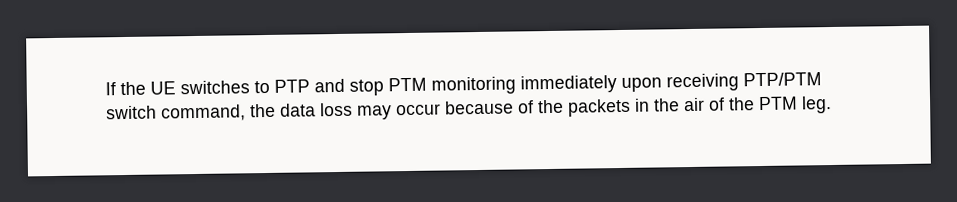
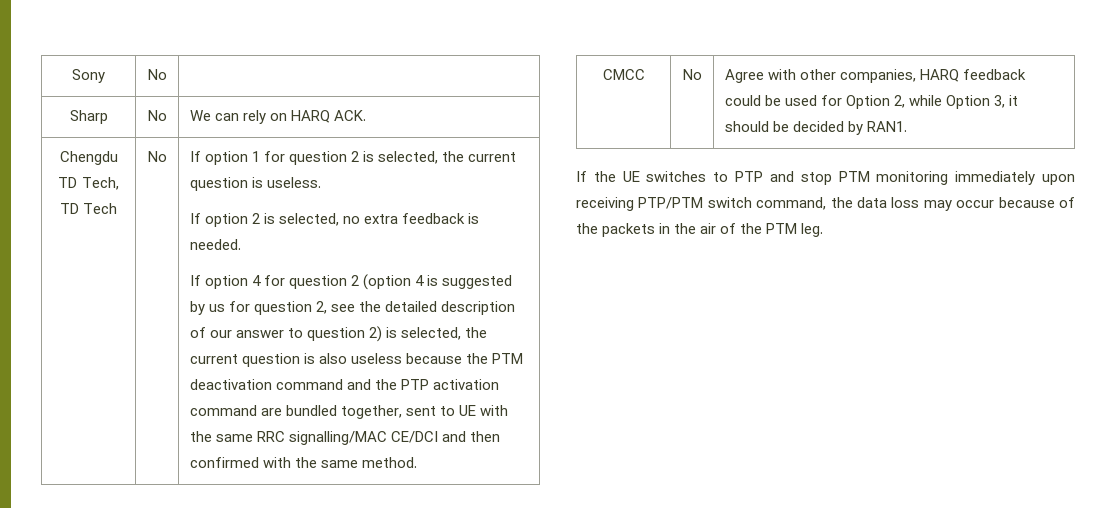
+ Sony | No |
+ Sharp | No | We can rely on HARQ ACK.
+ Chengdu TD Tech, TD Tech | No | If option 1 for question 2 is selected, the current question is useless.
+ If option 2 is selected, no extra feedback is needed.
+ If option 4 for question 2 (option 4 is suggested by us for question 2, see the detailed description of our answer to question 2) is selected, the current question is also useless because the PTM deactivation command and the PTP activation command are bundled together, sent to UE with the same RRC signalling/MAC CE/DCI and then confirmed with the same method.
+ CMCC | No | Agree with other companies, HARQ feedback could be used for Option 2, while Option 3, it should be decided by RAN1.

